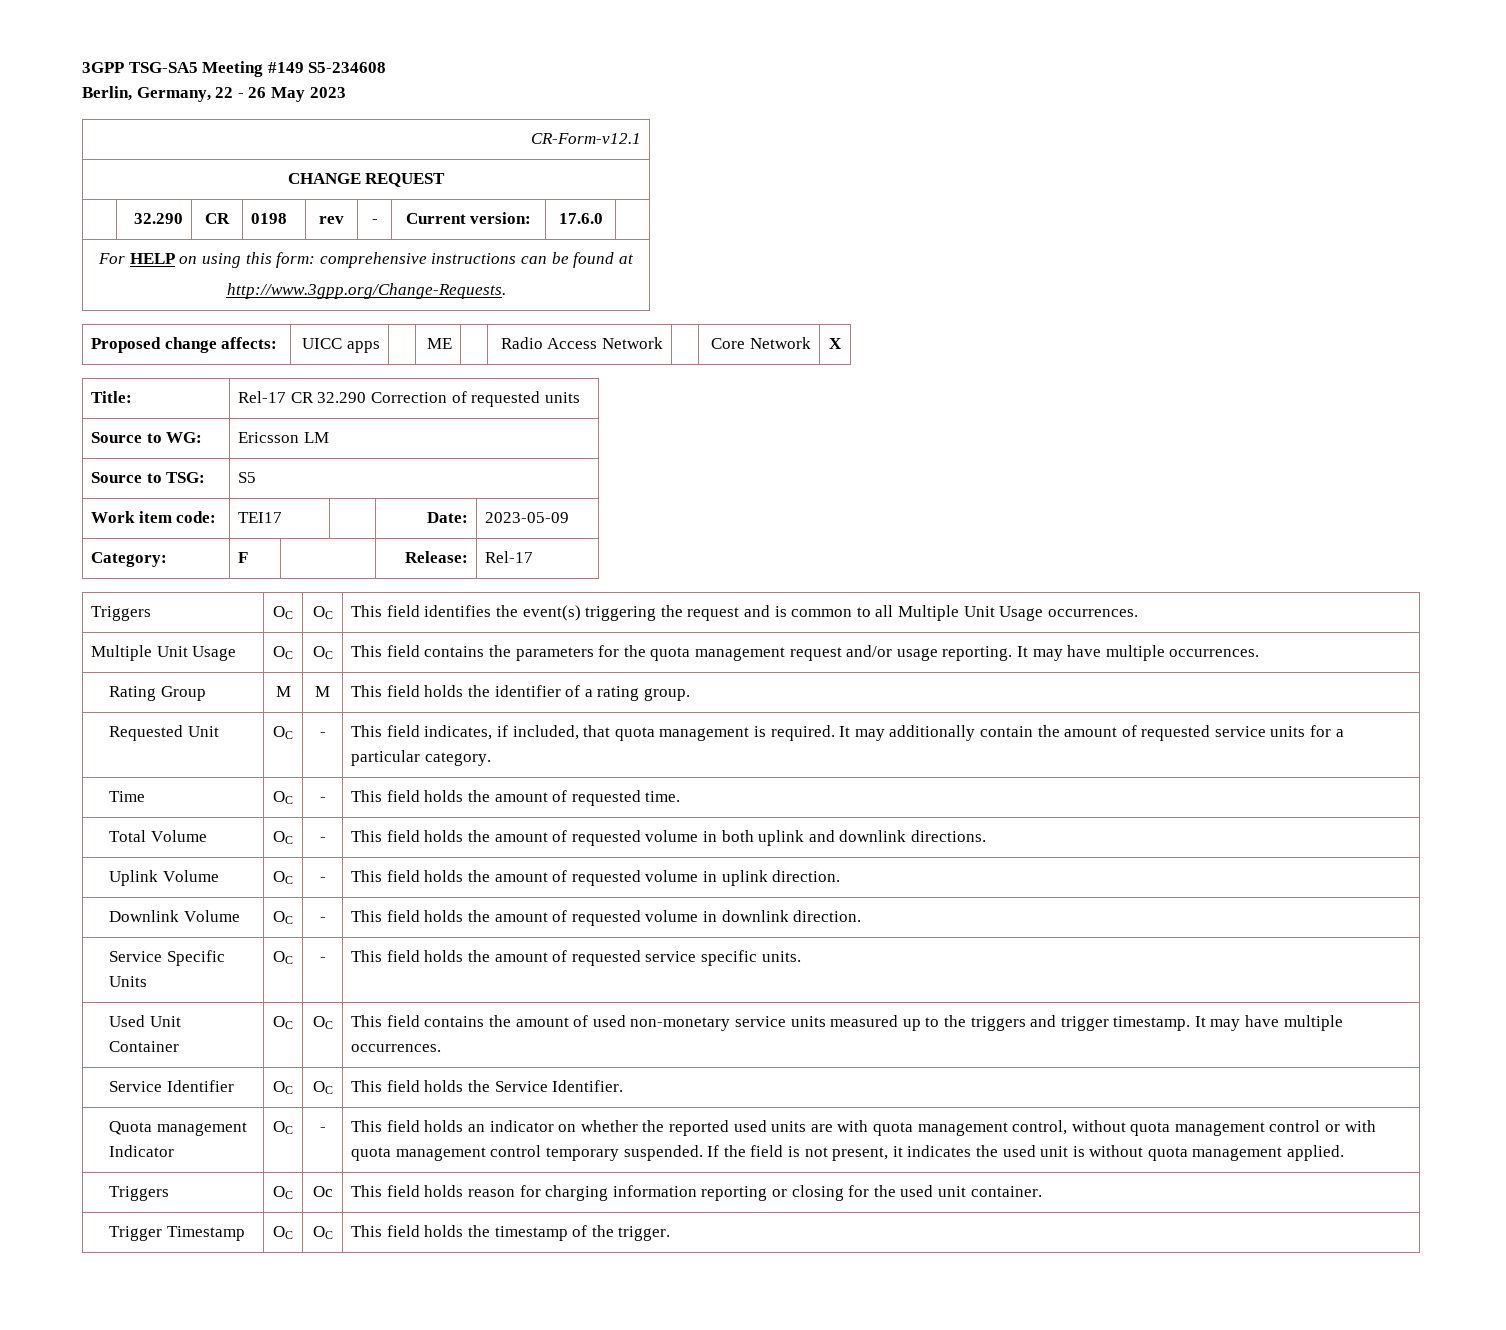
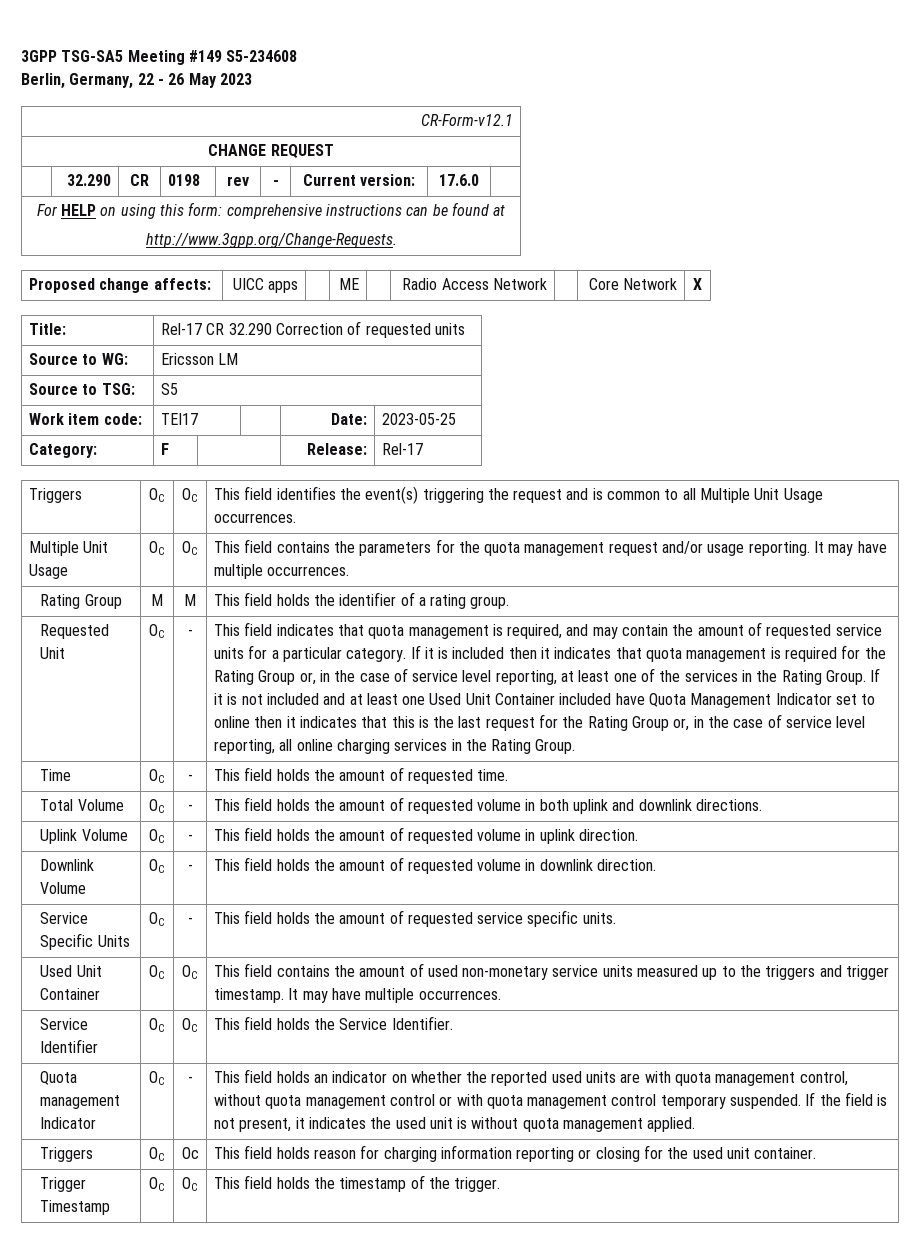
- Work item code: | TEI17 | | Date: | 2023-05-09
+ Work item code: | TEI17 | | Date: | 2023-05-25
- This field indicates, if included, that quota management is required. It may additionally contain the amount of requested service units for a particular category.
+ This field indicates that quota management is required, and may contain the amount of requested service units for a particular category. If it is included then it indicates that quota management is required for the Rating Group or, in the case of service level reporting, at least one of the services in the Rating Group. If it is not included and at least one Used Unit Container included have Quota Management Indicator set to online then it indicates that this is the last request for the Rating Group or, in the case of service level reporting, all online charging services in the Rating Group.

